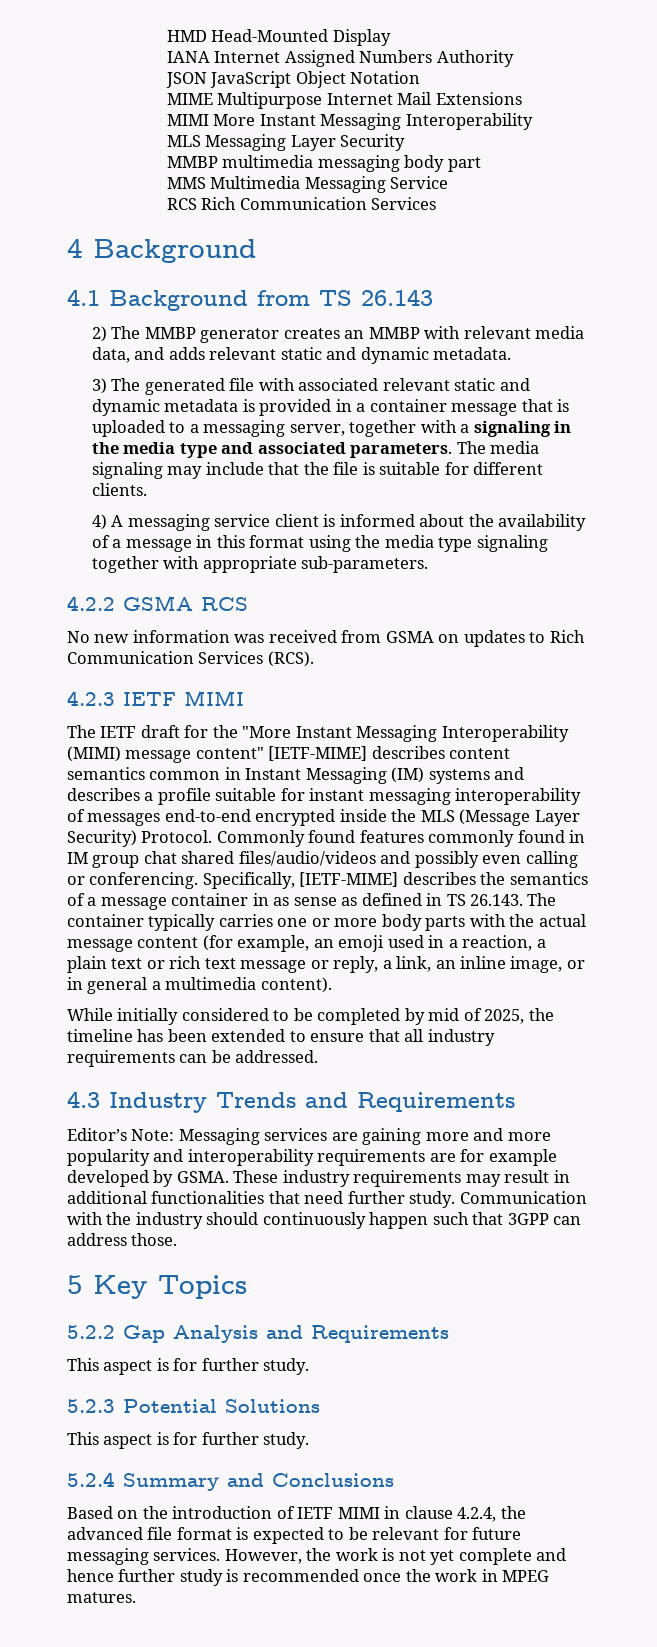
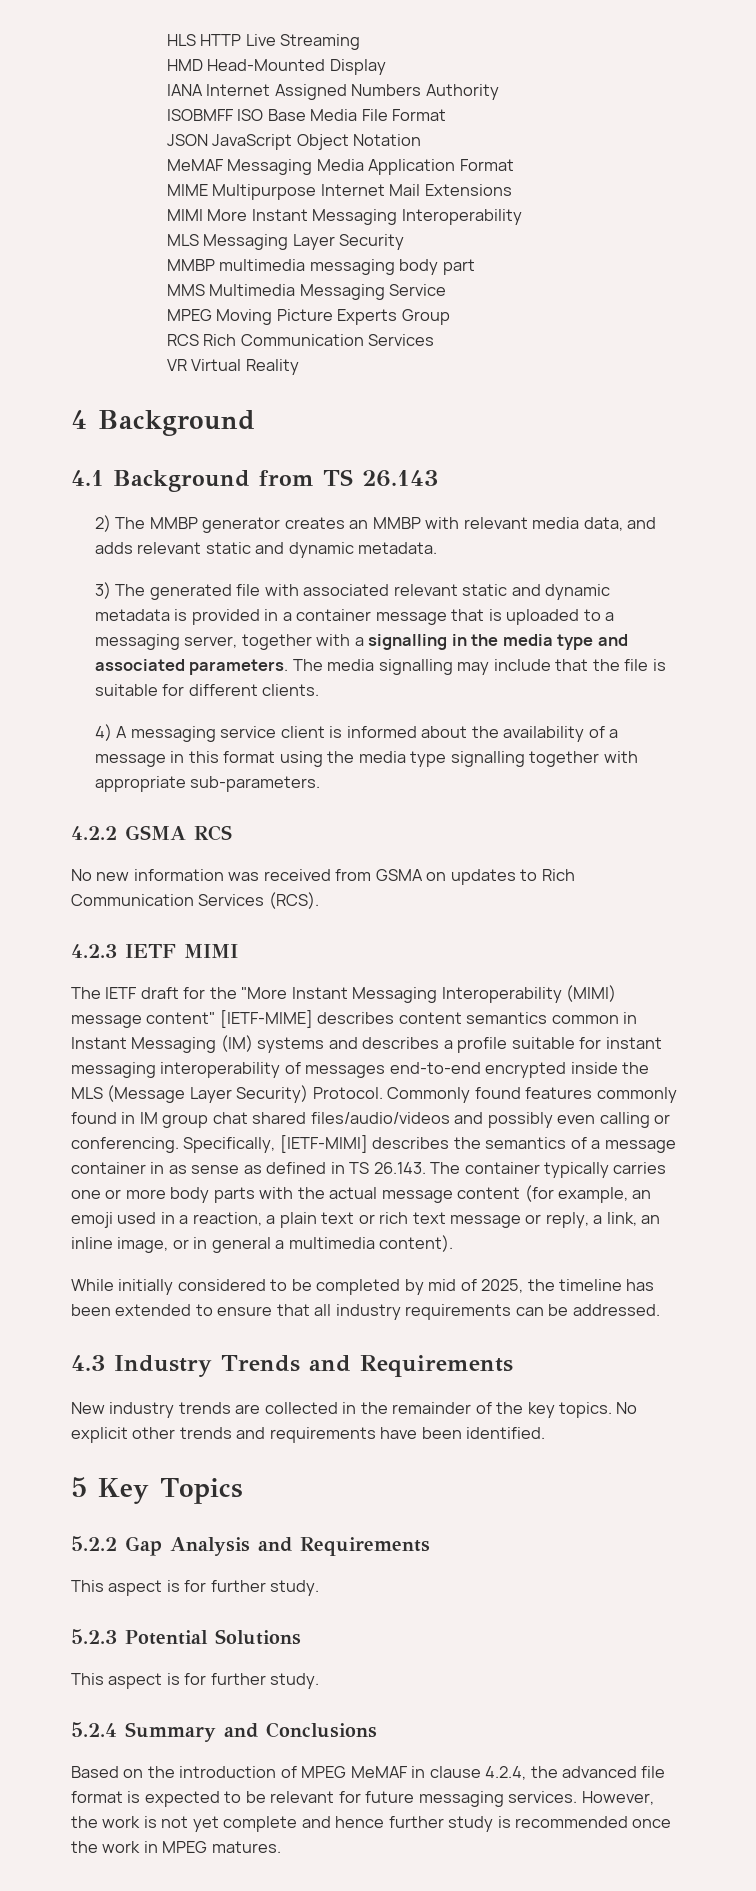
+ HLS HTTP Live Streaming
+ ISOBMFF ISO Base Media File Format
+ MeMAF Messaging Media Application Format
+ MPEG Moving Picture Experts Group
+ VR Virtual Reality
- 3) The generated file with associated relevant static and dynamic metadata is provided in a container message that is uploaded to a messaging server, together with a signaling in the media type and associated parameters.
+ 3) The generated file with associated relevant static and dynamic metadata is provided in a container message that is uploaded to a messaging server, together with a signalling in the media type and associated parameters.
- The media signaling may include that the file is suitable for different clients.
+ The media signalling may include that the file is suitable for different clients.
- 4) A messaging service client is informed about the availability of a message in this format using the media type signaling together with appropriate sub-parameters.
+ 4) A messaging service client is informed about the availability of a message in this format using the media type signalling together with appropriate sub-parameters.
- Specifically, [IETF-MIME] describes the semantics of a message container in as sense as defined in TS 26.143. The container typically carries one or more body parts with the actual message content (for example, an emoji used in a reaction, a plain text or rich text message or reply, a link, an inline image, or in general a multimedia content).
+ Specifically, [IETF-MIMI] describes the semantics of a message container in as sense as defined in TS 26.143. The container typically carries one or more body parts with the actual message content (for example, an emoji used in a reaction, a plain text or rich text message or reply, a link, an inline image, or in general a multimedia content).
- Editor’s Note: Messaging services are gaining more and more popularity and interoperability requirements are for example developed by GSMA. These industry requirements may result in additional functionalities that need further study. Communication with the industry should continuously happen such that 3GPP can address those.
+ New industry trends are collected in the remainder of the key topics. No explicit other trends and requirements have been identified.
- Based on the introduction of IETF MIMI in clause 4.2.4, the advanced file format is expected to be relevant for future messaging services.
+ Based on the introduction of MPEG MeMAF in clause 4.2.4, the advanced file format is expected to be relevant for future messaging services.

